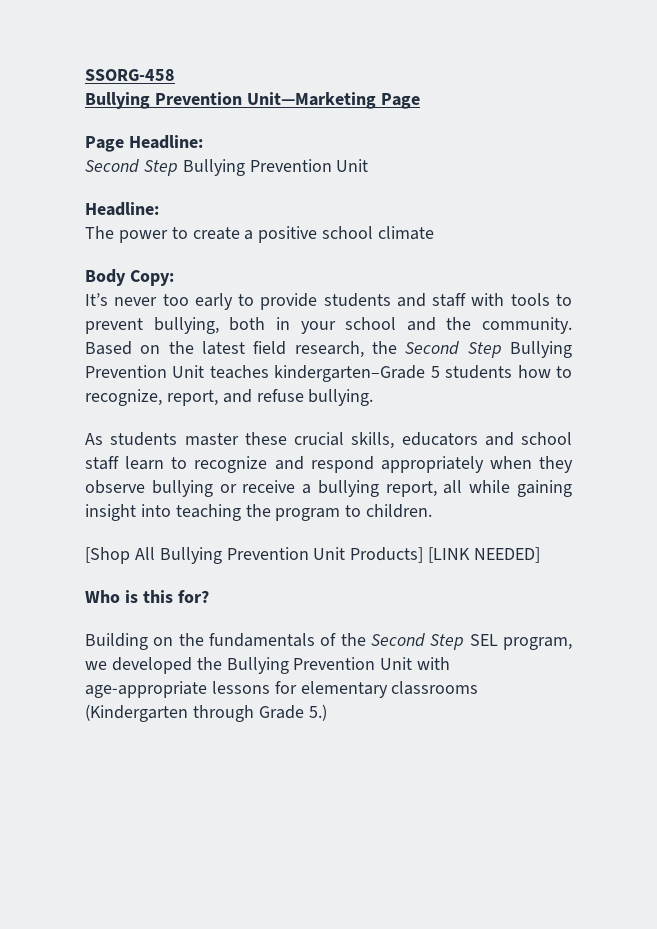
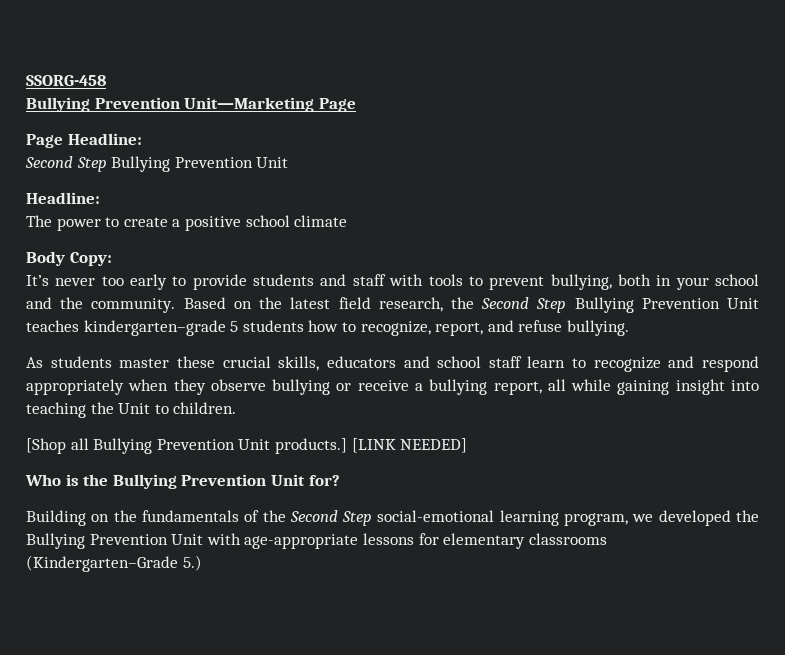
- Based on the latest field research, the Second Step Bullying Prevention Unit teaches kindergarten–Grade 5 students how to recognize, report, and refuse bullying.
+ Based on the latest field research, the Second Step Bullying Prevention Unit teaches kindergarten–grade 5 students how to recognize, report, and refuse bullying.
- As students master these crucial skills, educators and school staff learn to recognize and respond appropriately when they observe bullying or receive a bullying report, all while gaining insight into teaching the program to children.
+ As students master these crucial skills, educators and school staff learn to recognize and respond appropriately when they observe bullying or receive a bullying report, all while gaining insight into teaching the Unit to children.
- [Shop All Bullying Prevention Unit Products] [LINK NEEDED]
+ [Shop all Bullying Prevention Unit products.] [LINK NEEDED]
- Who is this for?
+ Who is the Bullying Prevention Unit for?
- Building on the fundamentals of the Second Step SEL program, we developed the Bullying Prevention Unit with age-appropriate lessons for elementary classrooms (Kindergarten through Grade 5.)
+ Building on the fundamentals of the Second Step social-emotional learning program, we developed the Bullying Prevention Unit with age-appropriate lessons for elementary classrooms (Kindergarten–Grade 5.)

